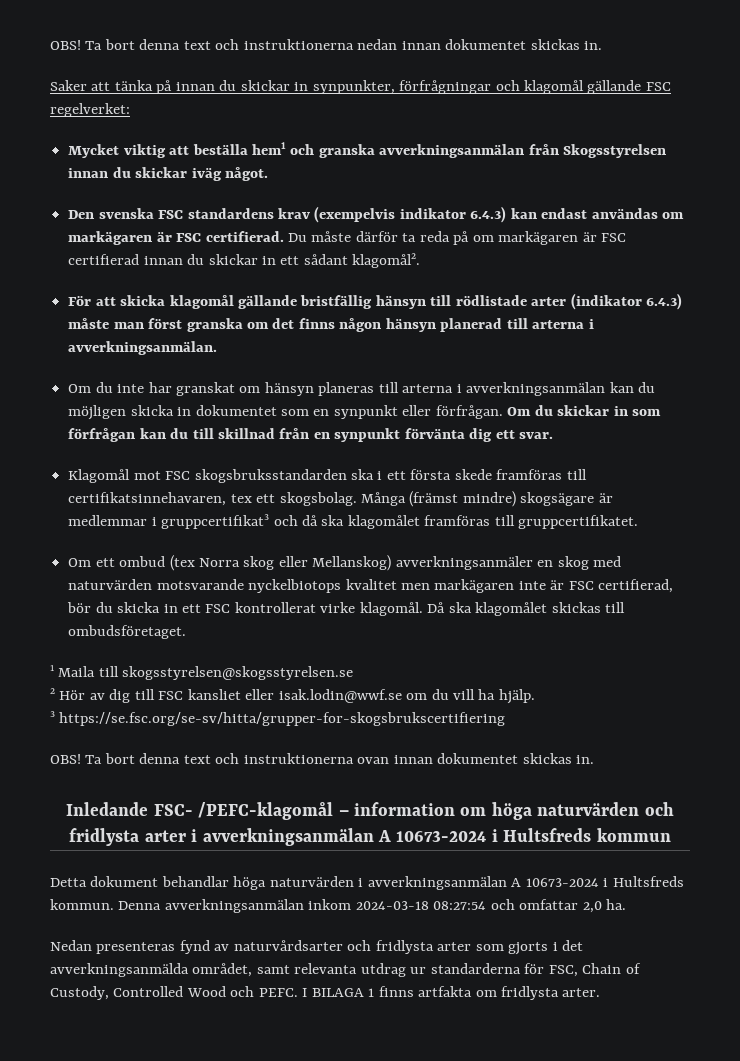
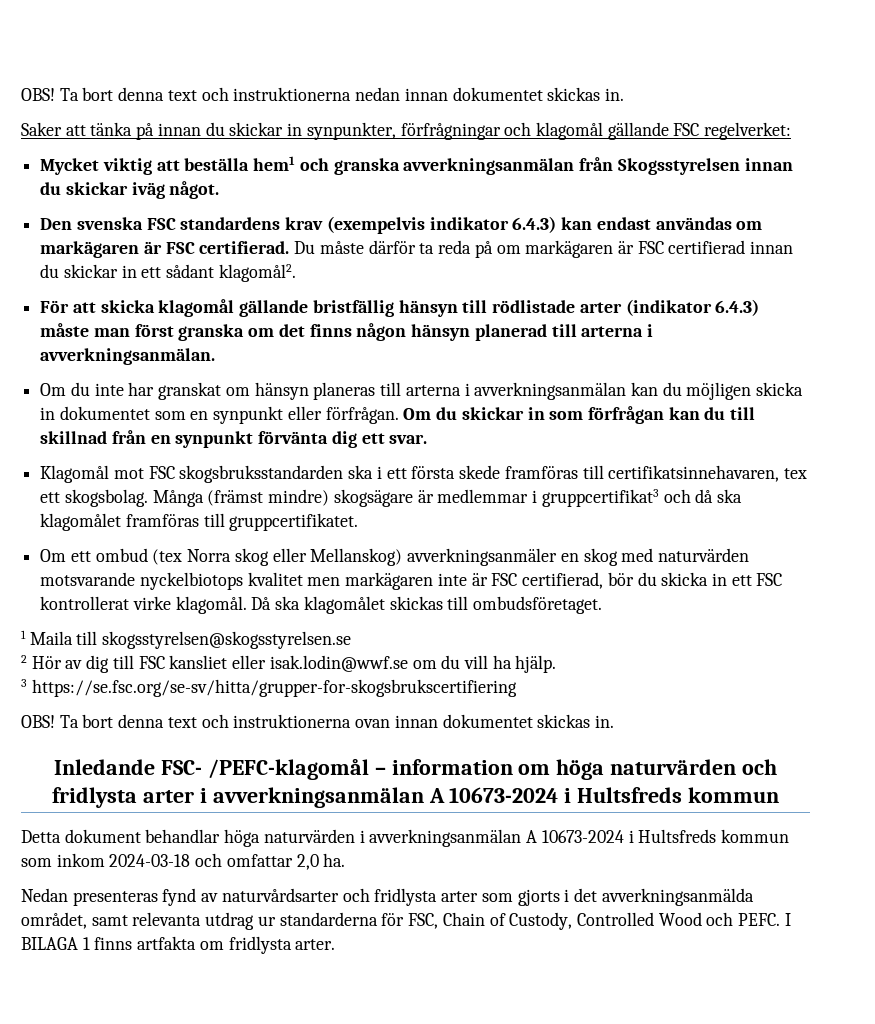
- Detta dokument behandlar höga naturvärden i avverkningsanmälan A 10673-2024 i Hultsfreds kommun. Denna avverkningsanmälan inkom 2024-03-18 08:27:54 och omfattar 2,0 ha.
+ Detta dokument behandlar höga naturvärden i avverkningsanmälan A 10673-2024 i Hultsfreds kommun som inkom 2024-03-18 och omfattar 2,0 ha.

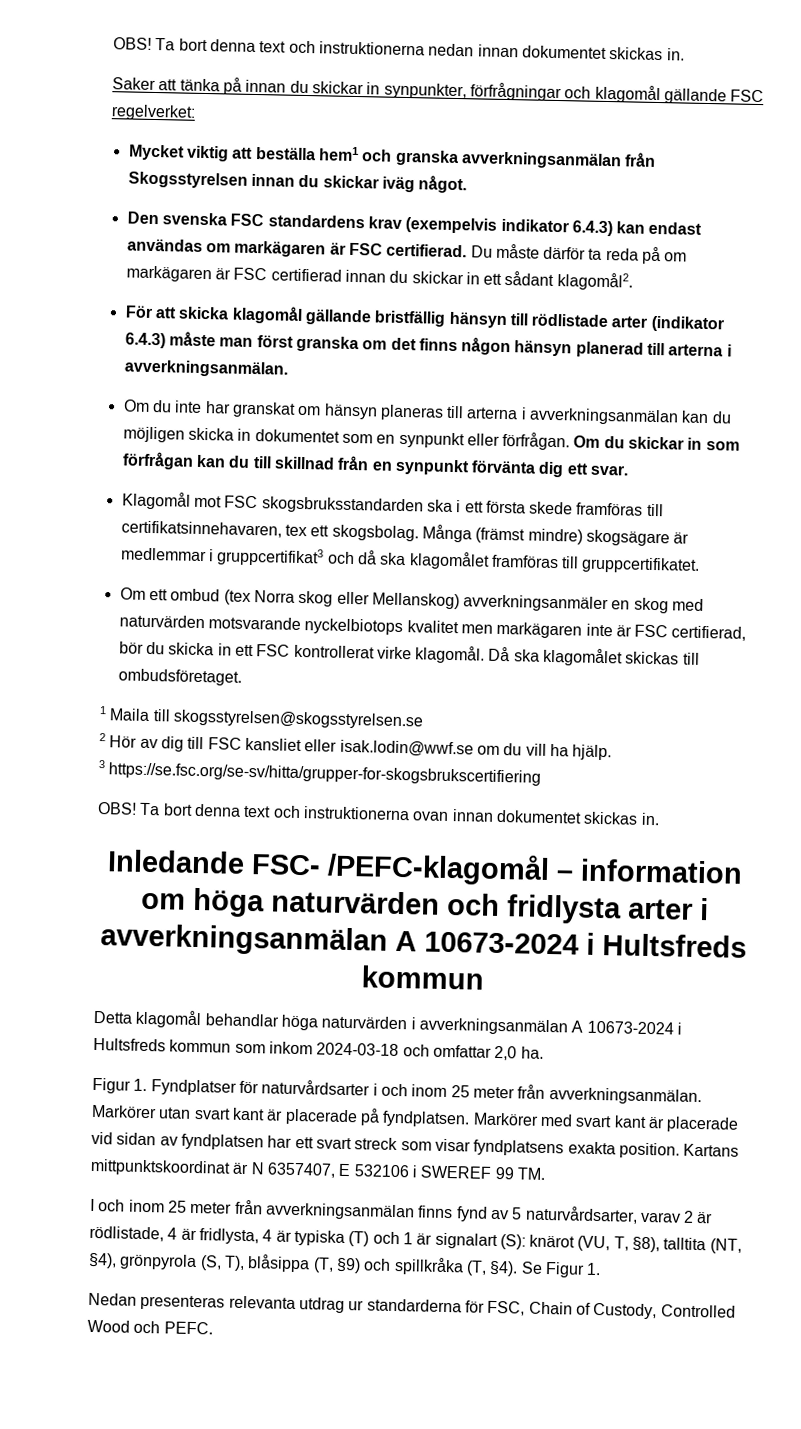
- Detta dokument behandlar höga naturvärden i avverkningsanmälan A 10673-2024 i Hultsfreds kommun som inkom 2024-03-18 och omfattar 2,0 ha.
+ Detta klagomål behandlar höga naturvärden i avverkningsanmälan A 10673-2024 i Hultsfreds kommun som inkom 2024-03-18 och omfattar 2,0 ha.
- Nedan presenteras fynd av naturvårdsarter och fridlysta arter som gjorts i det avverkningsanmälda området, samt relevanta utdrag ur standarderna för FSC, Chain of Custody, Controlled Wood och PEFC. I BILAGA 1 finns artfakta om fridlysta arter.
+ Figur 1. Fyndplatser för naturvårdsarter i och inom 25 meter från avverkningsanmälan. Markörer utan svart kant är placerade på fyndplatsen. Markörer med svart kant är placerade vid sidan av fyndplatsen har ett svart streck som visar fyndplatsens exakta position. Kartans mittpunktskoordinat är N 6357407, E 532106 i SWEREF 99 TM.
+ I och inom 25 meter från avverkningsanmälan finns fynd av 5 naturvårdsarter, varav 2 är rödlistade, 4 är fridlysta, 4 är typiska (T) och 1 är signalart (S): knärot (VU, T, §8), talltita (NT, §4), grönpyrola (S, T), blåsippa (T, §9) och spillkråka (T, §4). Se Figur 1.
+ Nedan presenteras relevanta utdrag ur standarderna för FSC, Chain of Custody, Controlled Wood och PEFC.

